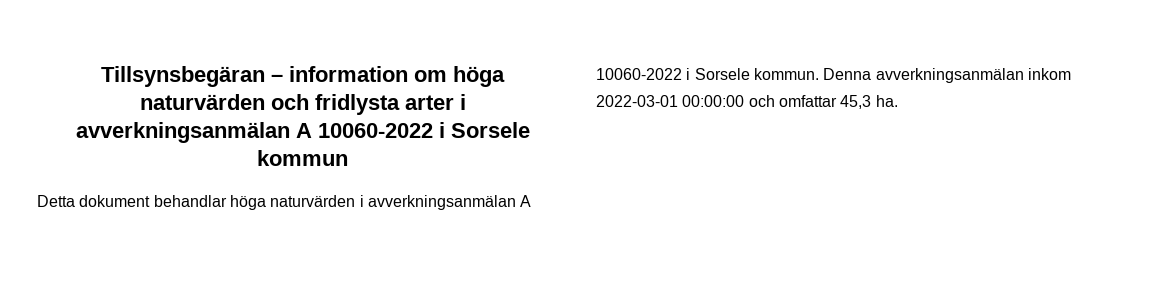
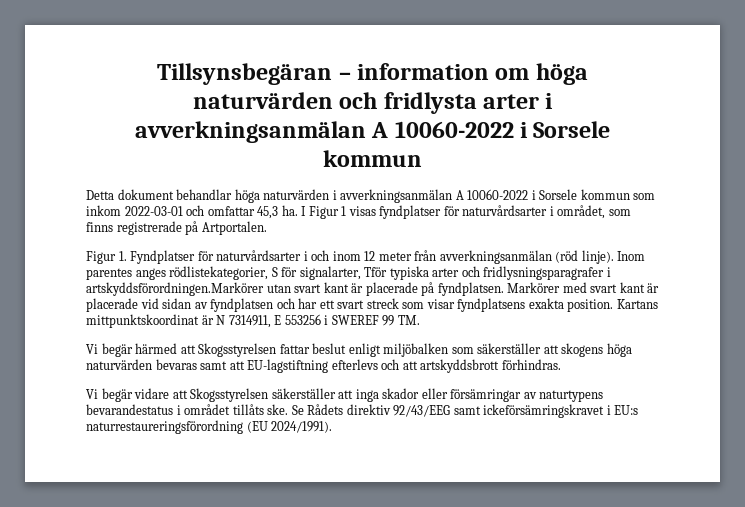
- Detta dokument behandlar höga naturvärden i avverkningsanmälan A 10060-2022 i Sorsele kommun. Denna avverkningsanmälan inkom 2022-03-01 00:00:00 och omfattar 45,3 ha.
+ Detta dokument behandlar höga naturvärden i avverkningsanmälan A 10060-2022 i Sorsele kommun som inkom 2022-03-01 och omfattar 45,3 ha.
+ I Figur 1 visas fyndplatser för naturvårdsarter i området, som finns registrerade på Artportalen.
+ Figur 1. Fyndplatser för naturvårdsarter i och inom 12 meter från avverkningsanmälan (röd linje). Inom parentes anges rödlistekategorier, S för signalarter, Tför typiska arter och fridlysningsparagrafer i artskyddsförordningen.Markörer utan svart kant är placerade på fyndplatsen. Markörer med svart kant är placerade vid sidan av fyndplatsen och har ett svart streck som visar fyndplatsens exakta position. Kartans mittpunktskoordinat är N 7314911, E 553256 i SWEREF 99 TM.
+ Vi begär härmed att Skogsstyrelsen fattar beslut enligt miljöbalken som säkerställer att skogens höga naturvärden bevaras samt att EU-lagstiftning efterlevs och att artskyddsbrott förhindras.
+ Vi begär vidare att Skogsstyrelsen säkerställer att inga skador eller försämringar av naturtypens bevarandestatus i området tillåts ske. Se Rådets direktiv 92/43/EEG samt ickeförsämringskravet i EU:s naturrestaureringsförordning (EU 2024/1991).

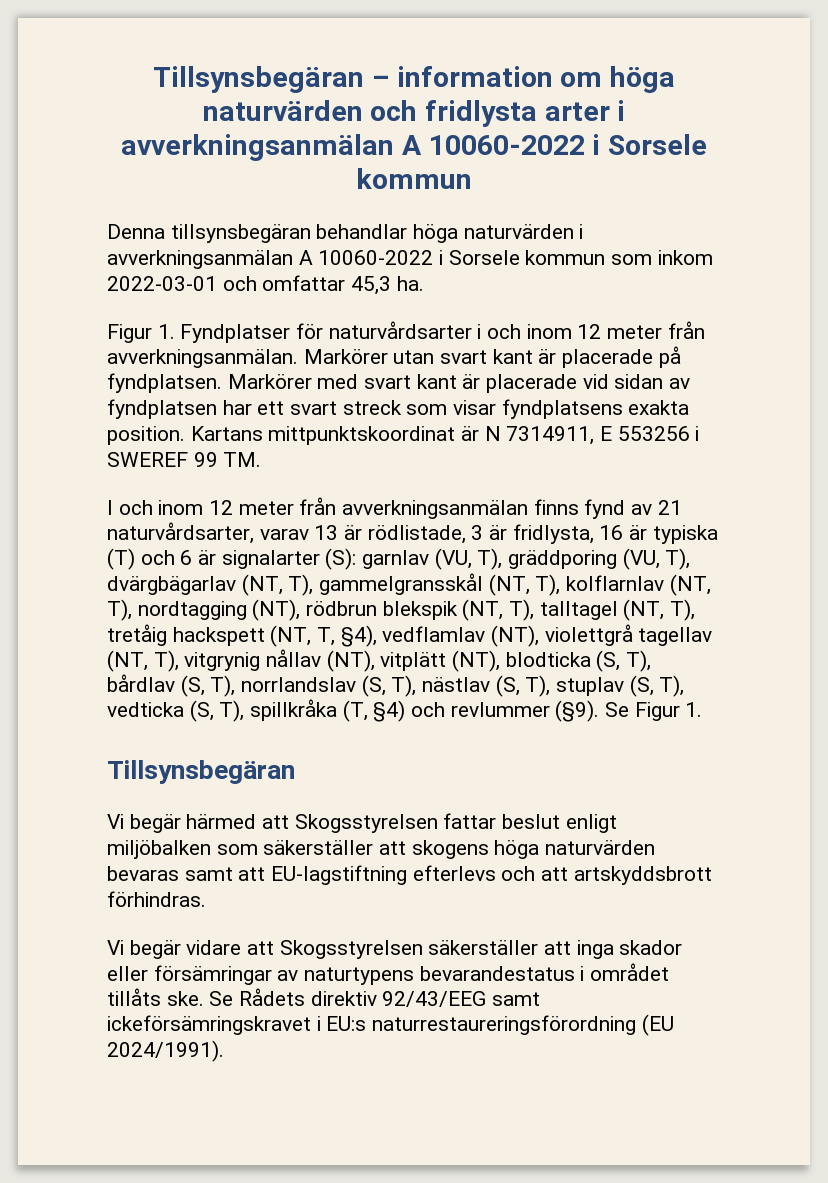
- Detta dokument behandlar höga naturvärden i avverkningsanmälan A 10060-2022 i Sorsele kommun som inkom 2022-03-01 och omfattar 45,3 ha. I Figur 1 visas fyndplatser för naturvårdsarter i området, som finns registrerade på Artportalen.
+ Denna tillsynsbegäran behandlar höga naturvärden i avverkningsanmälan A 10060-2022 i Sorsele kommun som inkom 2022-03-01 och omfattar 45,3 ha.
- Figur 1. Fyndplatser för naturvårdsarter i och inom 12 meter från avverkningsanmälan (röd linje). Inom parentes anges rödlistekategorier, S för signalarter, Tför typiska arter och fridlysningsparagrafer i artskyddsförordningen.Markörer utan svart kant är placerade på fyndplatsen.
+ Figur 1. Fyndplatser för naturvårdsarter i och inom 12 meter från avverkningsanmälan. Markörer utan svart kant är placerade på fyndplatsen.
- Markörer med svart kant är placerade vid sidan av fyndplatsen och har ett svart streck som visar fyndplatsens exakta position.
+ Markörer med svart kant är placerade vid sidan av fyndplatsen har ett svart streck som visar fyndplatsens exakta position.
+ I och inom 12 meter från avverkningsanmälan finns fynd av 21 naturvårdsarter, varav 13 är rödlistade, 3 är fridlysta, 16 är typiska (T) och 6 är signalarter (S): garnlav (VU, T), gräddporing (VU, T), dvärgbägarlav (NT, T), gammelgransskål (NT, T), kolflarnlav (NT, T), nordtagging (NT), rödbrun blekspik (NT, T), talltagel (NT, T), tretåig hackspett (NT, T, §4), vedflamlav (NT), violettgrå tagellav (NT, T), vitgrynig nållav (NT), vitplätt (NT), blodticka (S, T), bårdlav (S, T), norrlandslav (S, T), nästlav (S, T), stuplav (S, T), vedticka (S, T), spillkråka (T, §4) och revlummer (§9). Se Figur 1.
+ Tillsynsbegäran

